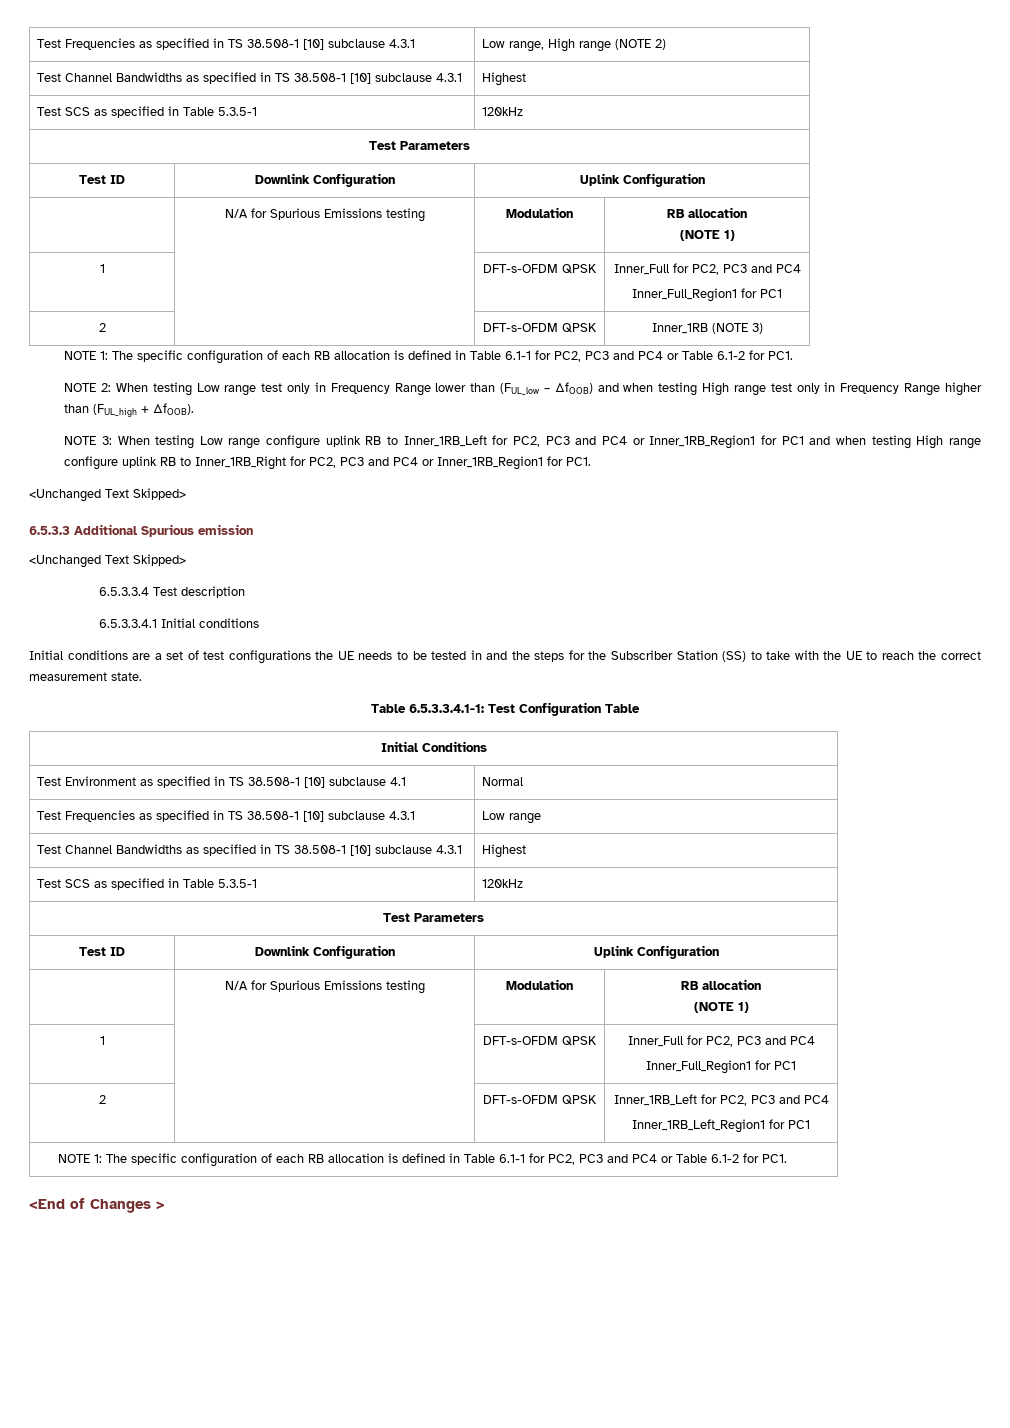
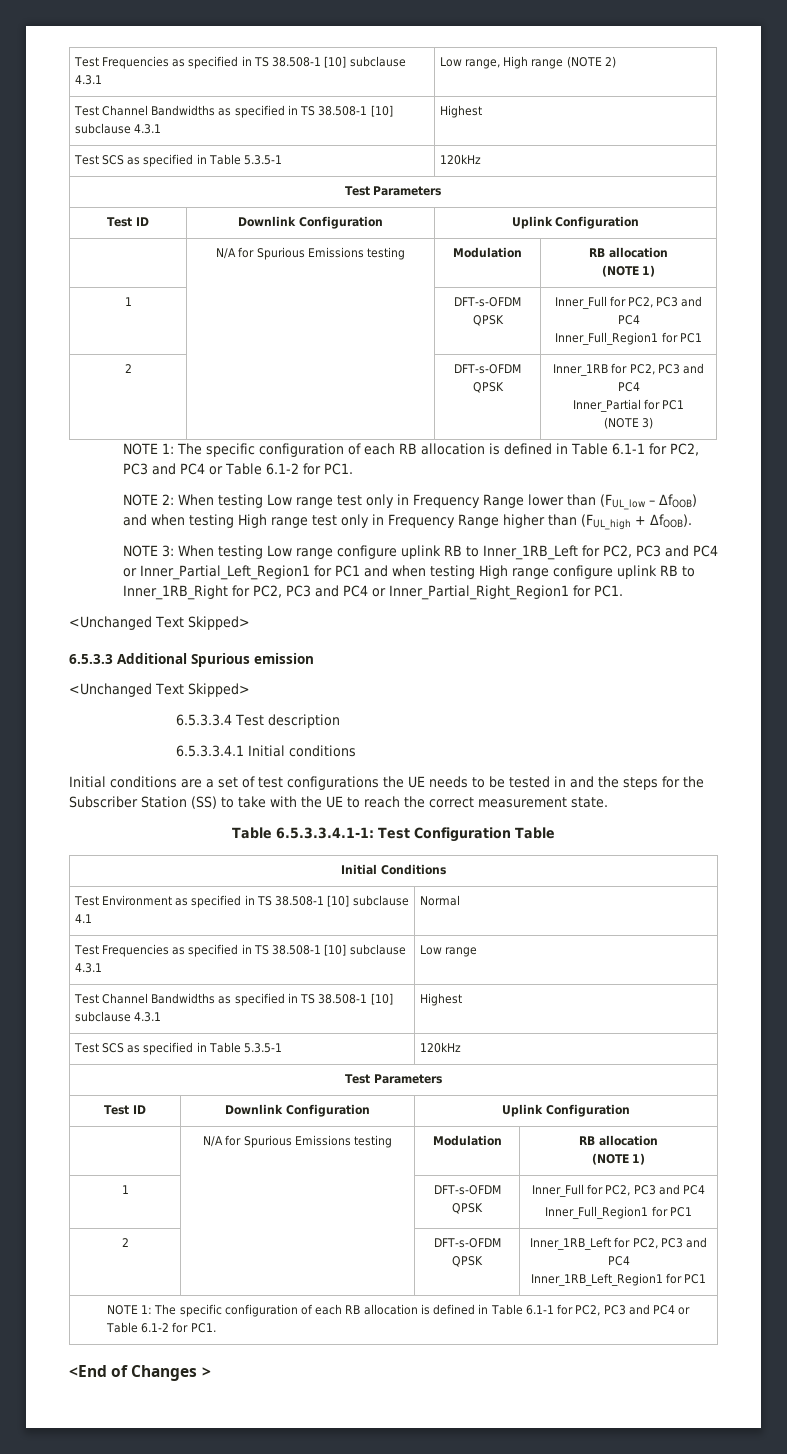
- 2 | | DFT-s-OFDM QPSK | Inner_1RB (NOTE 3)
+ 2 | | DFT-s-OFDM QPSK | Inner_1RB for PC2, PC3 and PC4
+ Inner_Partial for PC1
+ (NOTE 3)
- NOTE 3: When testing Low range configure uplink RB to Inner_1RB_Left for PC2, PC3 and PC4 or Inner_1RB_Region1 for PC1 and when testing High range configure uplink RB to Inner_1RB_Right for PC2, PC3 and PC4 or Inner_1RB_Region1 for PC1.
+ NOTE 3: When testing Low range configure uplink RB to Inner_1RB_Left for PC2, PC3 and PC4 or Inner_Partial_Left_Region1 for PC1 and when testing High range configure uplink RB to Inner_1RB_Right for PC2, PC3 and PC4 or Inner_Partial_Right_Region1 for PC1.

